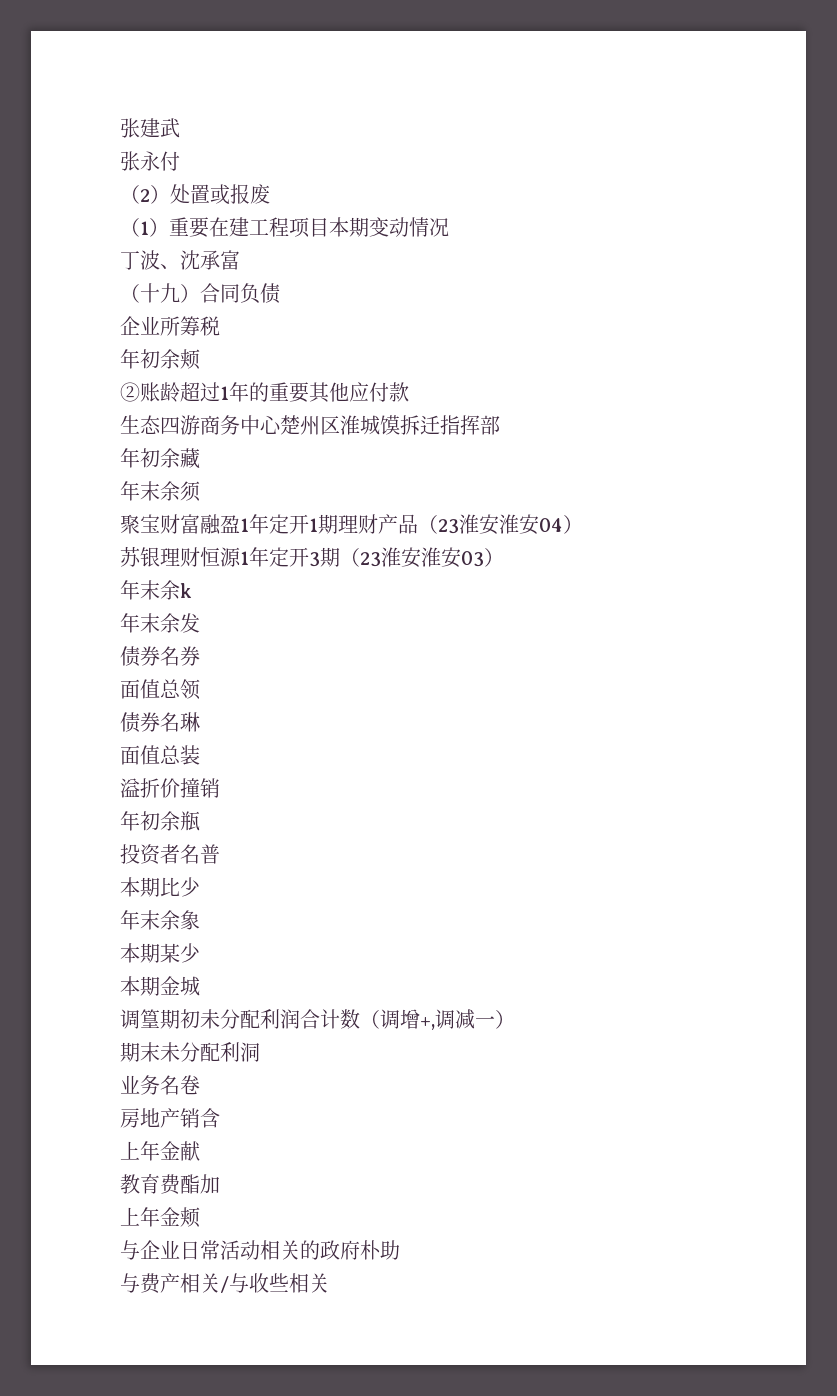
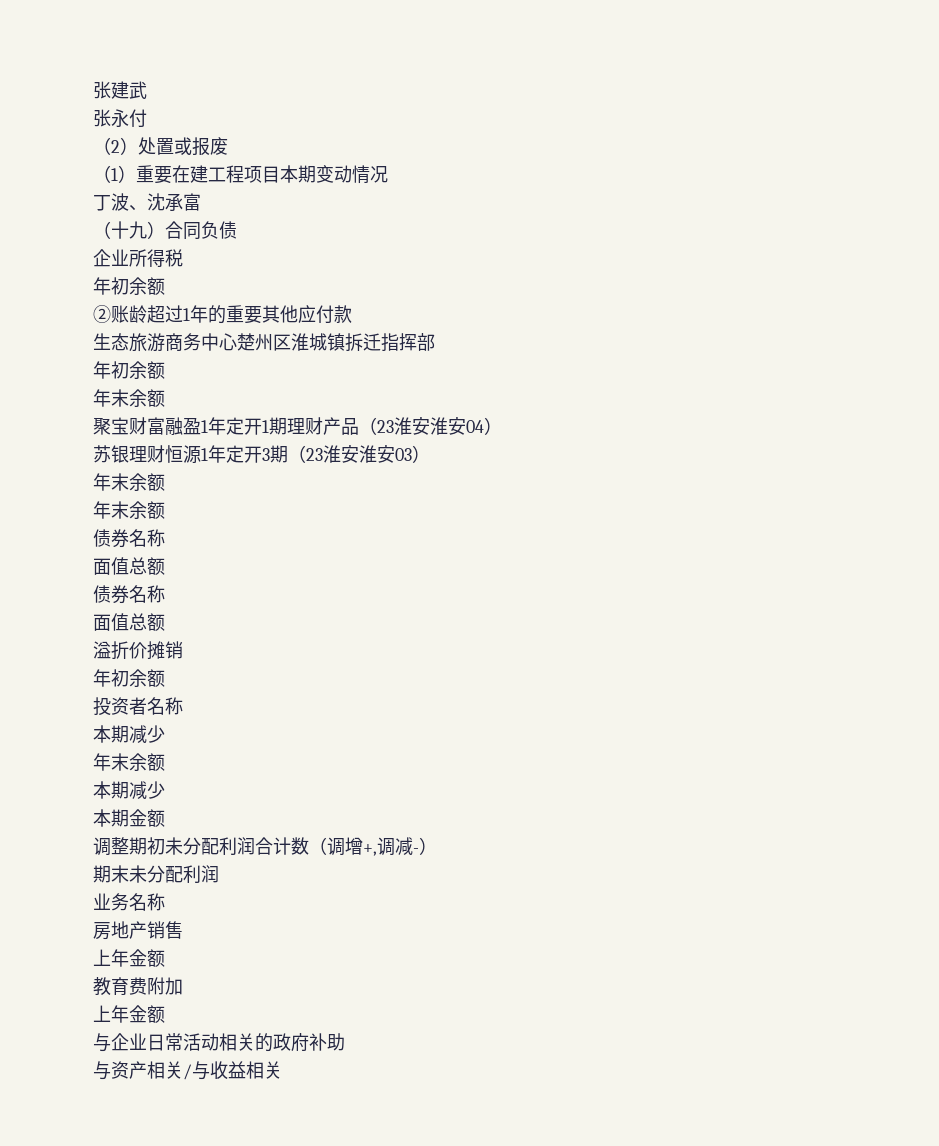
- 企业所筹税
- 年初余颊
+ 企业所得税
+ 年初余额
- 生态四游商务中心楚州区淮城馍拆迁指挥部
- 年初余藏
- 年末余须
+ 生态旅游商务中心楚州区淮城镇拆迁指挥部
+ 年初余额
+ 年末余额
  苏银理财恒源1年定开3期（23淮安淮安03）
- 年末余k
- 年末余发
- 债券名券
- 面值总领
- 债券名琳
- 面值总装
+ 年末余额
+ 年末余额
+ 债券名称
+ 面值总额
+ 债券名称
+ 面值总额
- 溢折价撞销
- 年初余瓶
+ 溢折价摊销
+ 年初余额
- 投资者名普
- 本期比少
- 年末余象
- 本期某少
+ 投资者名称
+ 本期减少
+ 年末余额
+ 本期减少
- 本期金城
- 调篁期初未分配利润合计数（调增+,调减一）
+ 本期金额
+ 调整期初未分配利润合计数（调增+,调减-）
- 期末未分配利洞
+ 期末未分配利润
- 业务名卷
+ 业务名称
- 房地产销含
- 上年金献
+ 房地产销售
+ 上年金额
- 教育费酯加
- 上年金颊
+ 教育费附加
+ 上年金额
- 与企业日常活动相关的政府朴助
+ 与企业日常活动相关的政府补助
- 与费产相关/与收些相关
+ 与资产相关/与收益相关

